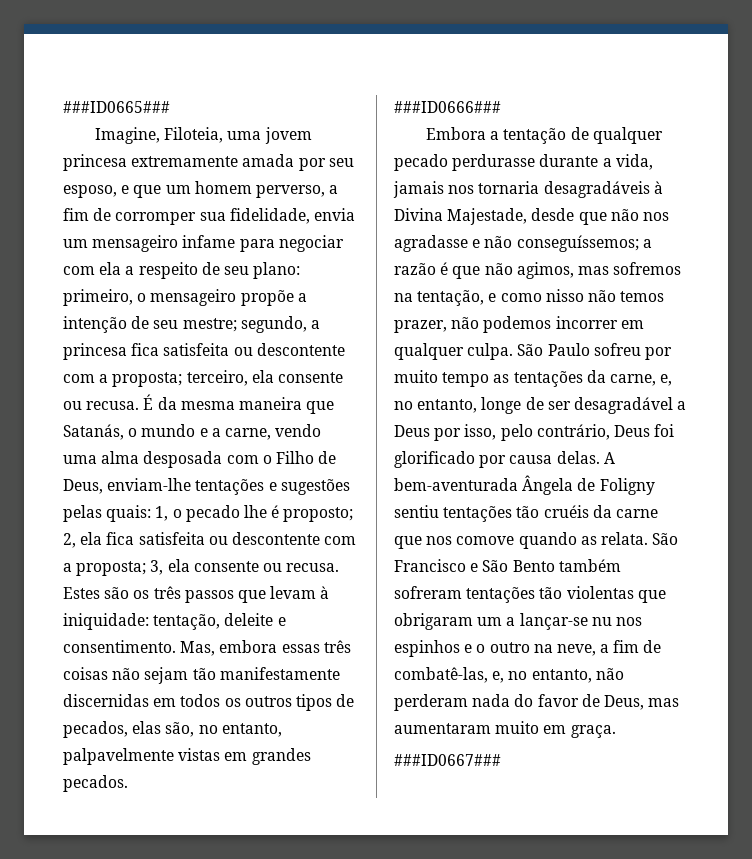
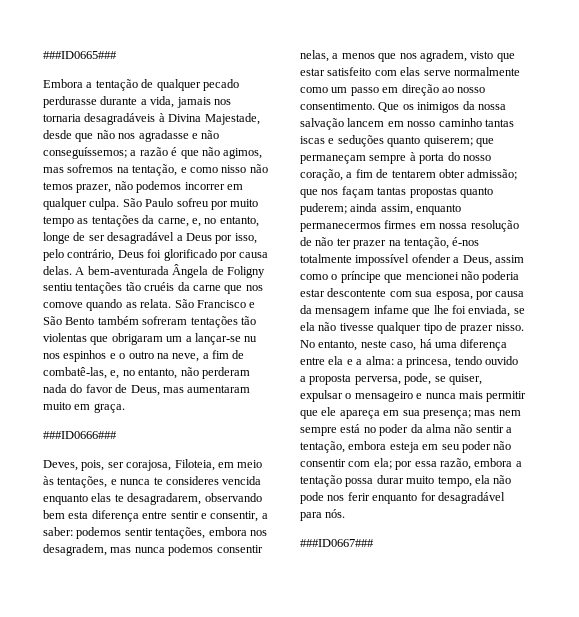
- Imagine, Filoteia, uma jovem princesa extremamente amada por seu esposo, e que um homem perverso, a fim de corromper sua fidelidade, envia um mensageiro infame para negociar com ela a respeito de seu plano: primeiro, o mensageiro propõe a intenção de seu mestre; segundo, a princesa fica satisfeita ou descontente com a proposta; terceiro, ela consente ou recusa. É da mesma maneira que Satanás, o mundo e a carne, vendo uma alma desposada com o Filho de Deus, enviam-lhe tentações e sugestões pelas quais: 1, o pecado lhe é proposto; 2, ela fica satisfeita ou descontente com a proposta; 3, ela consente ou recusa. Estes são os três passos que levam à iniquidade: tentação, deleite e consentimento. Mas, embora essas três coisas não sejam tão manifestamente discernidas em todos os outros tipos de pecados, elas são, no entanto, palpavelmente vistas em grandes pecados.
- ###ID0666###
+ ###ID0666###
+ Deves, pois, ser corajosa, Filoteia, em meio às tentações, e nunca te consideres vencida enquanto elas te desagradarem, observando bem esta diferença entre sentir e consentir, a saber: podemos sentir tentações, embora nos desagradem, mas nunca podemos consentir nelas, a menos que nos agradem, visto que estar satisfeito com elas serve normalmente como um passo em direção ao nosso consentimento. Que os inimigos da nossa salvação lancem em nosso caminho tantas iscas e seduções quanto quiserem; que permaneçam sempre à porta do nosso coração, a fim de tentarem obter admissão; que nos façam tantas propostas quanto puderem; ainda assim, enquanto permanecermos firmes em nossa resolução de não ter prazer na tentação, é-nos totalmente impossível ofender a Deus, assim como o príncipe que mencionei não poderia estar descontente com sua esposa, por causa da mensagem infame que lhe foi enviada, se ela não tivesse qualquer tipo de prazer nisso. No entanto, neste caso, há uma diferença entre ela e a alma: a princesa, tendo ouvido a proposta perversa, pode, se quiser, expulsar o mensageiro e nunca mais permitir que ele apareça em sua presença; mas nem sempre está no poder da alma não sentir a tentação, embora esteja em seu poder não consentir com ela; por essa razão, embora a tentação possa durar muito tempo, ela não pode nos ferir enquanto for desagradável para nós.

